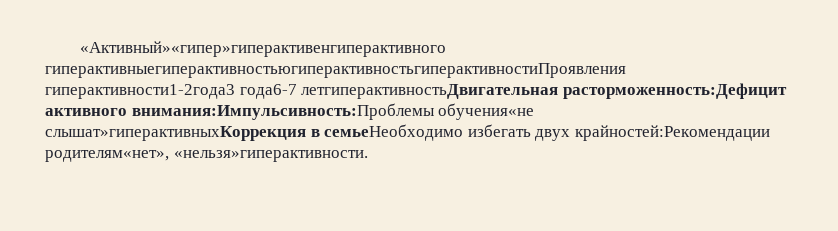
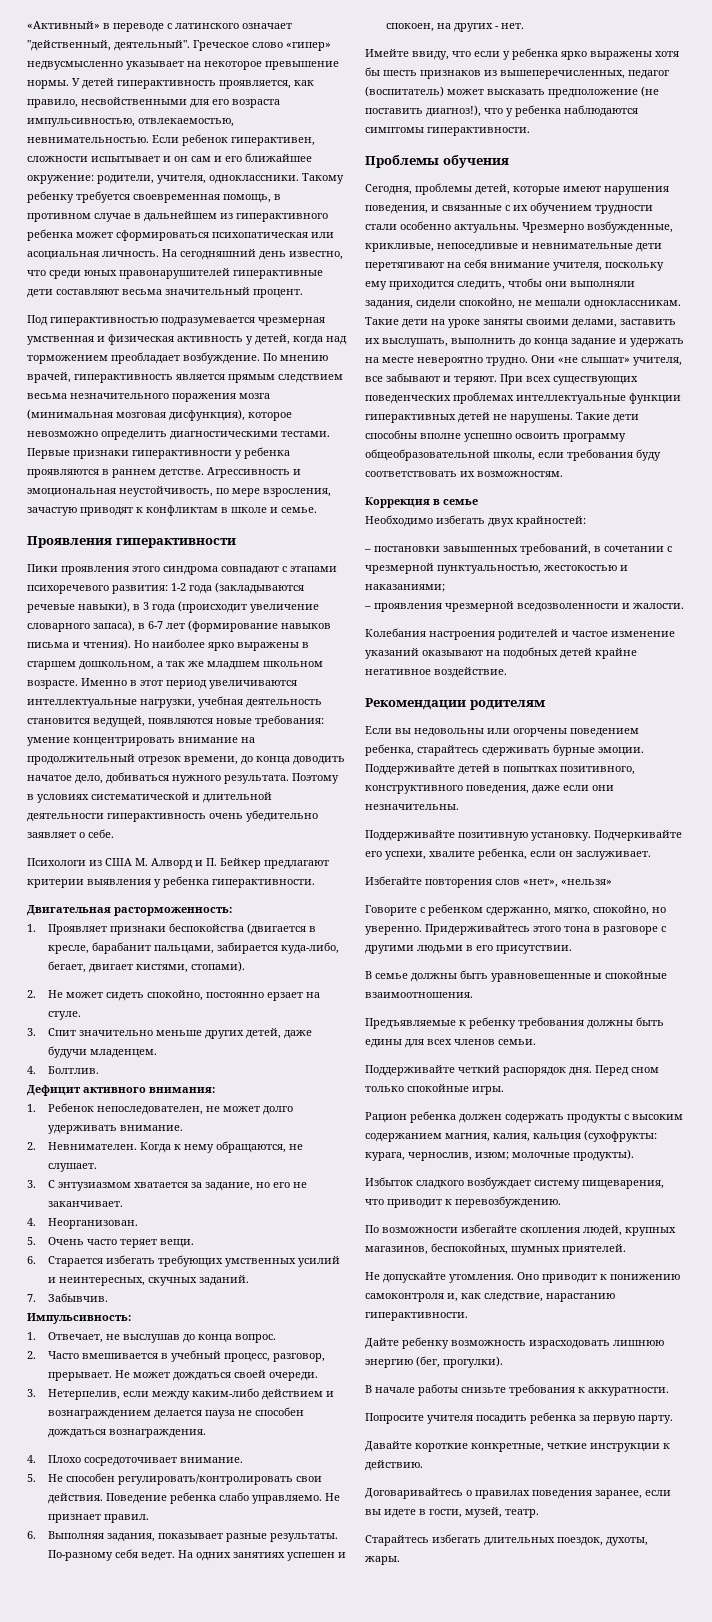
- «Активный»«гипер»гиперактивенгиперактивного гиперактивныегиперактивностьюгиперактивностьгиперактивностиПроявления гиперактивности1-2года3 года6-7 летгиперактивностьДвигательная расторможенность:Дефицит активного внимания:Импульсивность:Проблемы обучения«не слышат»гиперактивныхКоррекция в семьеНеобходимо избегать двух крайностей:Рекомендации родителям«нет», «нельзя»гиперактивности.
+ «Активный» в переводе с латинского означает "действенный, деятельный". Греческое слово «гипер» недвусмысленно указывает на некоторое превышение нормы. У детей гиперактивность проявляется, как правило, несвойственными для его возраста импульсивностью, отвлекаемостью, невнимательностью. Если ребенок гиперактивен, сложности испытывает и он сам и его ближайшее окружение: родители, учителя, одноклассники. Такому ребенку требуется своевременная помощь, в противном случае в дальнейшем из гиперактивного ребенка может сформироваться психопатическая или асоциальная личность. На сегодняшний день известно, что среди юных правонарушителей гиперактивные дети составляют весьма значительный процент.
+ Под гиперактивностью подразумевается чрезмерная умственная и физическая активность у детей, когда над торможением преобладает возбуждение. По мнению врачей, гиперактивность является прямым следствием весьма незначительного поражения мозга (минимальная мозговая дисфункция), которое невозможно определить диагностическими тестами. Первые признаки гиперактивности у ребенка проявляются в раннем детстве. Агрессивность и эмоциональная неустойчивость, по мере взросления, зачастую приводят к конфликтам в школе и семье.
+ Проявления гиперактивности
+ Пики проявления этого синдрома совпадают с этапами психоречевого развития: 1-2 года (закладываются речевые навыки), в 3 года (происходит увеличение словарного запаса), в 6-7 лет (формирование навыков письма и чтения). Но наиболее ярко выражены в старшем дошкольном, а так же младшем школьном возрасте. Именно в этот период увеличиваются интеллектуальные нагрузки, учебная деятельность становится ведущей, появляются новые требования: умение концентрировать внимание на продолжительный отрезок времени, до конца доводить начатое дело, добиваться нужного результата. Поэтому в условиях систематической и длительной деятельности гиперактивность очень убедительно заявляет о себе.
+ Психологи из США М. Алворд и П. Бейкер предлагают критерии выявления у ребенка гиперактивности.
+ Двигательная расторможенность:
+ 1. Проявляет признаки беспокойства (двигается в кресле, барабанит пальцами, забирается куда-либо, бегает, двигает кистями, стопами).
+ 2. Не может сидеть спокойно, постоянно ерзает на стуле.
+ 3. Спит значительно меньше других детей, даже будучи младенцем.
+ 4. Болтлив.
+ Дефицит активного внимания:
+ 1. Ребенок непоследователен, не может долго удерживать внимание.
+ 2. Невнимателен. Когда к нему обращаются, не слушает.
+ 3. С энтузиазмом хватается за задание, но его не заканчивает.
+ 4. Неорганизован.
+ 5. Очень часто теряет вещи.
+ 6. Старается избегать требующих умственных усилий и неинтересных, скучных заданий.
+ 7. Забывчив.
+ Импульсивность:
+ 1. Отвечает, не выслушав до конца вопрос.
+ 2. Часто вмешивается в учебный процесс, разговор, прерывает. Не может дождаться своей очереди.
+ 3. Нетерпелив, если между каким-либо действием и вознаграждением делается пауза не способен дождаться вознаграждения.
+ 4. Плохо сосредоточивает внимание.
+ 5. Не способен регулировать/контролировать свои действия. Поведение ребенка слабо управляемо. Не признает правил.
+ 6. Выполняя задания, показывает разные результаты. По-разному себя ведет. На одних занятиях успешен и спокоен, на других - нет.
+ Имейте ввиду, что если у ребенка ярко выражены хотя бы шесть признаков из вышеперечисленных, педагог (воспитатель) может высказать предположение (не поставить диагноз!), что у ребенка наблюдаются симптомы гиперактивности.
+ Проблемы обучения
+ Сегодня, проблемы детей, которые имеют нарушения поведения, и связанные с их обучением трудности стали особенно актуальны. Чрезмерно возбужденные, крикливые, непоседливые и невнимательные дети перетягивают на себя внимание учителя, поскольку ему приходится следить, чтобы они выполняли задания, сидели спокойно, не мешали одноклассникам. Такие дети на уроке заняты своими делами, заставить их выслушать, выполнить до конца задание и удержать на месте невероятно трудно. Они «не слышат» учителя, все забывают и теряют. При всех существующих поведенческих проблемах интеллектуальные функции гиперактивных детей не нарушены. Такие дети способны вполне успешно освоить программу общеобразовательной школы, если требования буду соответствовать их возможностям.
+ Коррекция в семье
+ Необходимо избегать двух крайностей:
+ – постановки завышенных требований, в сочетании с чрезмерной пунктуальностью, жестокостью и наказаниями;
+ – проявления чрезмерной вседозволенности и жалости.
+ Колебания настроения родителей и частое изменение указаний оказывают на подобных детей крайне негативное воздействие.
+ Рекомендации родителям
+ Если вы недовольны или огорчены поведением ребенка, старайтесь сдерживать бурные эмоции. Поддерживайте детей в попытках позитивного, конструктивного поведения, даже если они незначительны.
+ Поддерживайте позитивную установку. Подчеркивайте его успехи, хвалите ребенка, если он заслуживает.
+ Избегайте повторения слов «нет», «нельзя»
+ Говорите с ребенком сдержанно, мягко, спокойно, но уверенно. Придерживайтесь этого тона в разговоре с другими людьми в его присутствии.
+ В семье должны быть уравновешенные и спокойные взаимоотношения.
+ Предъявляемые к ребенку требования должны быть едины для всех членов семьи.
+ Поддерживайте четкий распорядок дня. Перед сном только спокойные игры.
+ Рацион ребенка должен содержать продукты с высоким содержанием магния, калия, кальция (сухофрукты: курага, чернослив, изюм; молочные продукты).
+ Избыток сладкого возбуждает систему пищеварения, что приводит к перевозбуждению.
+ По возможности избегайте скопления людей, крупных магазинов, беспокойных, шумных приятелей.
+ Не допускайте утомления. Оно приводит к понижению самоконтроля и, как следствие, нарастанию гиперактивности.
+ Дайте ребенку возможность израсходовать лишнюю энергию (бег, прогулки).
+ В начале работы снизьте требования к аккуратности.
+ Попросите учителя посадить ребенка за первую парту.
+ Давайте короткие конкретные, четкие инструкции к действию.
+ Договаривайтесь о правилах поведения заранее, если вы идете в гости, музей, театр.
+ Старайтесь избегать длительных поездок, духоты, жары.

